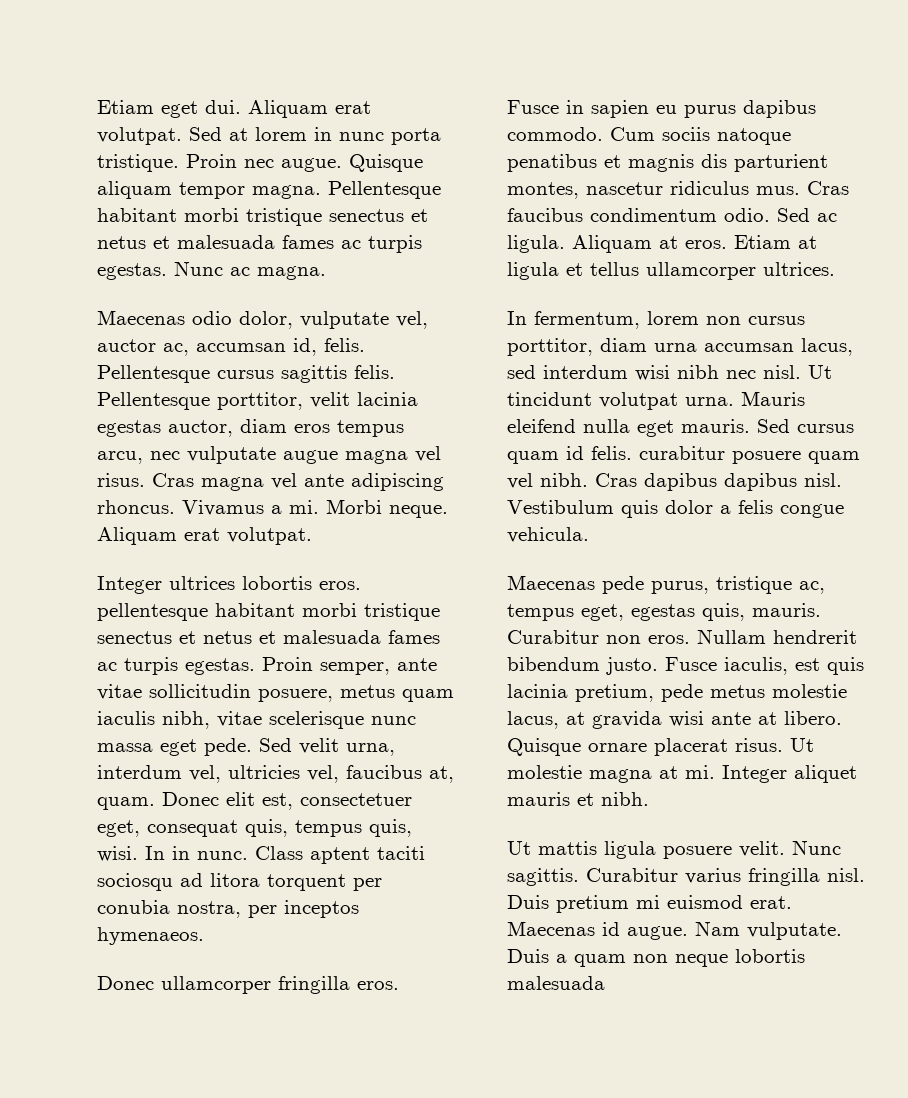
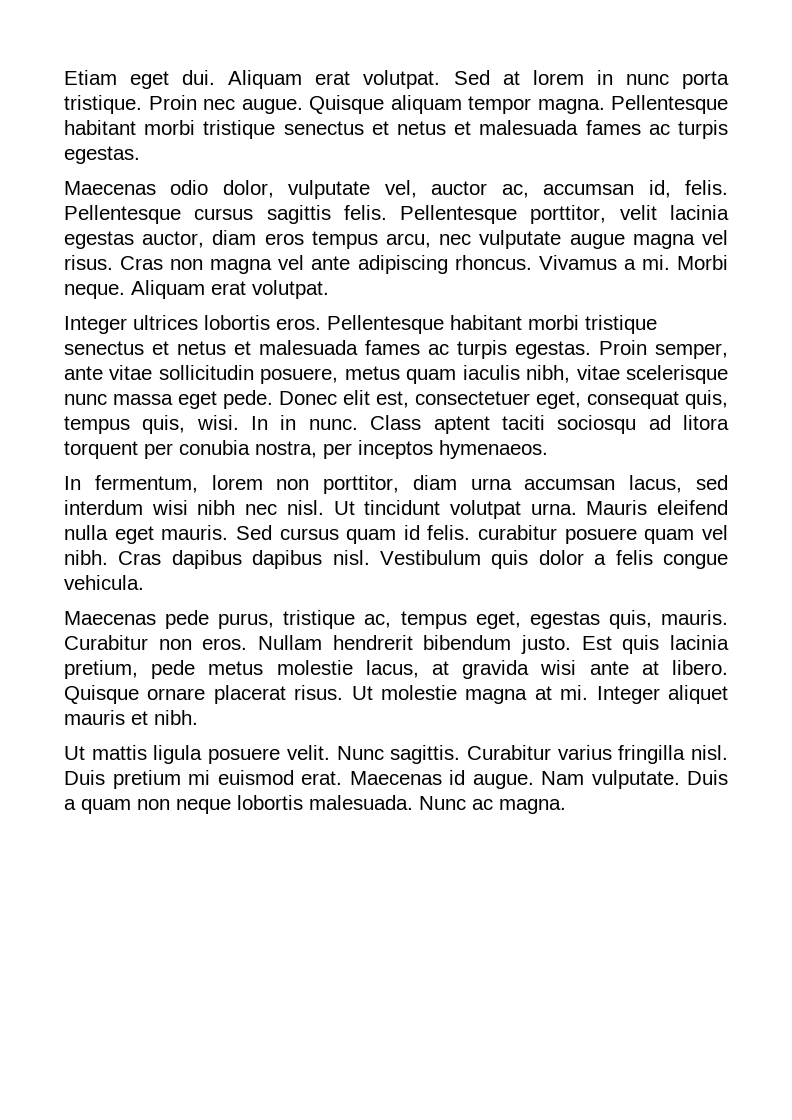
- Nunc ac magna.
- Cras magna vel ante adipiscing rhoncus.
+ Cras non magna vel ante adipiscing rhoncus.
- Integer ultrices lobortis eros. pellentesque habitant morbi tristique senectus et netus et malesuada fames ac turpis egestas.
+ Integer ultrices lobortis eros. Pellentesque habitant morbi tristique senectus et netus et malesuada fames ac turpis egestas.
- Sed velit urna, interdum vel, ultricies vel, faucibus at, quam.
- Donec ullamcorper fringilla eros. Fusce in sapien eu purus dapibus commodo. Cum sociis natoque penatibus et magnis dis parturient montes, nascetur ridiculus mus. Cras faucibus condimentum odio. Sed ac ligula. Aliquam at eros. Etiam at ligula et tellus ullamcorper ultrices.
- In fermentum, lorem non cursus porttitor, diam urna accumsan lacus, sed interdum wisi nibh nec nisl.
+ In fermentum, lorem non porttitor, diam urna accumsan lacus, sed interdum wisi nibh nec nisl.
- Fusce iaculis, est quis lacinia pretium, pede metus molestie lacus, at gravida wisi ante at libero.
+ Est quis lacinia pretium, pede metus molestie lacus, at gravida wisi ante at libero.
- Duis a quam non neque lobortis malesuada
+ Duis a quam non neque lobortis malesuada. Nunc ac magna.

